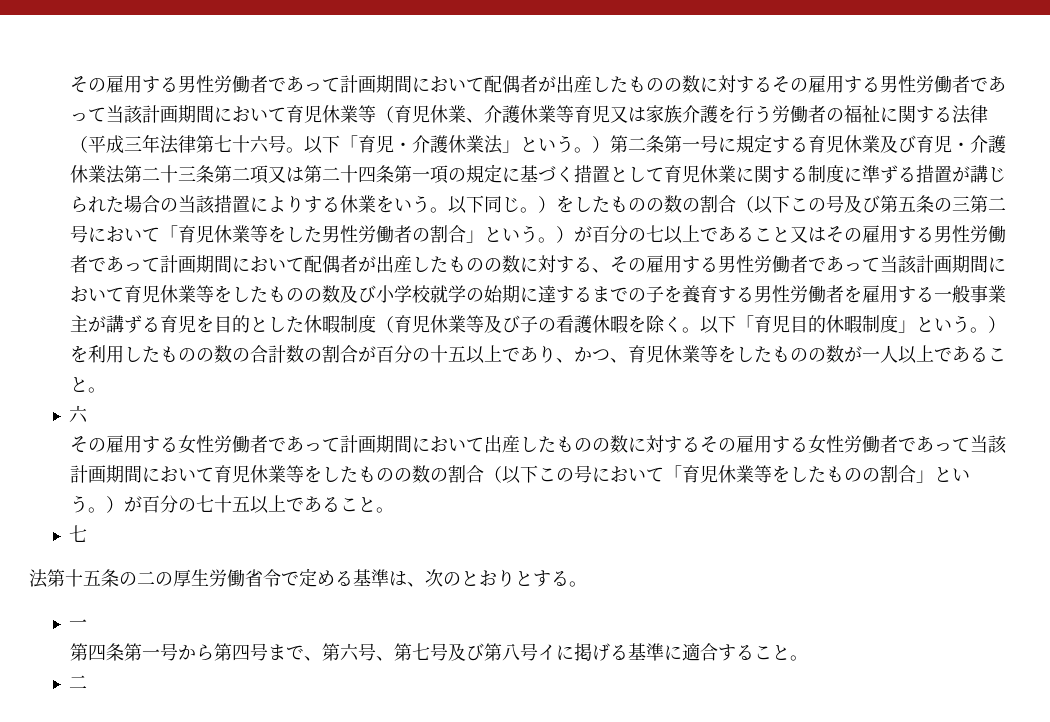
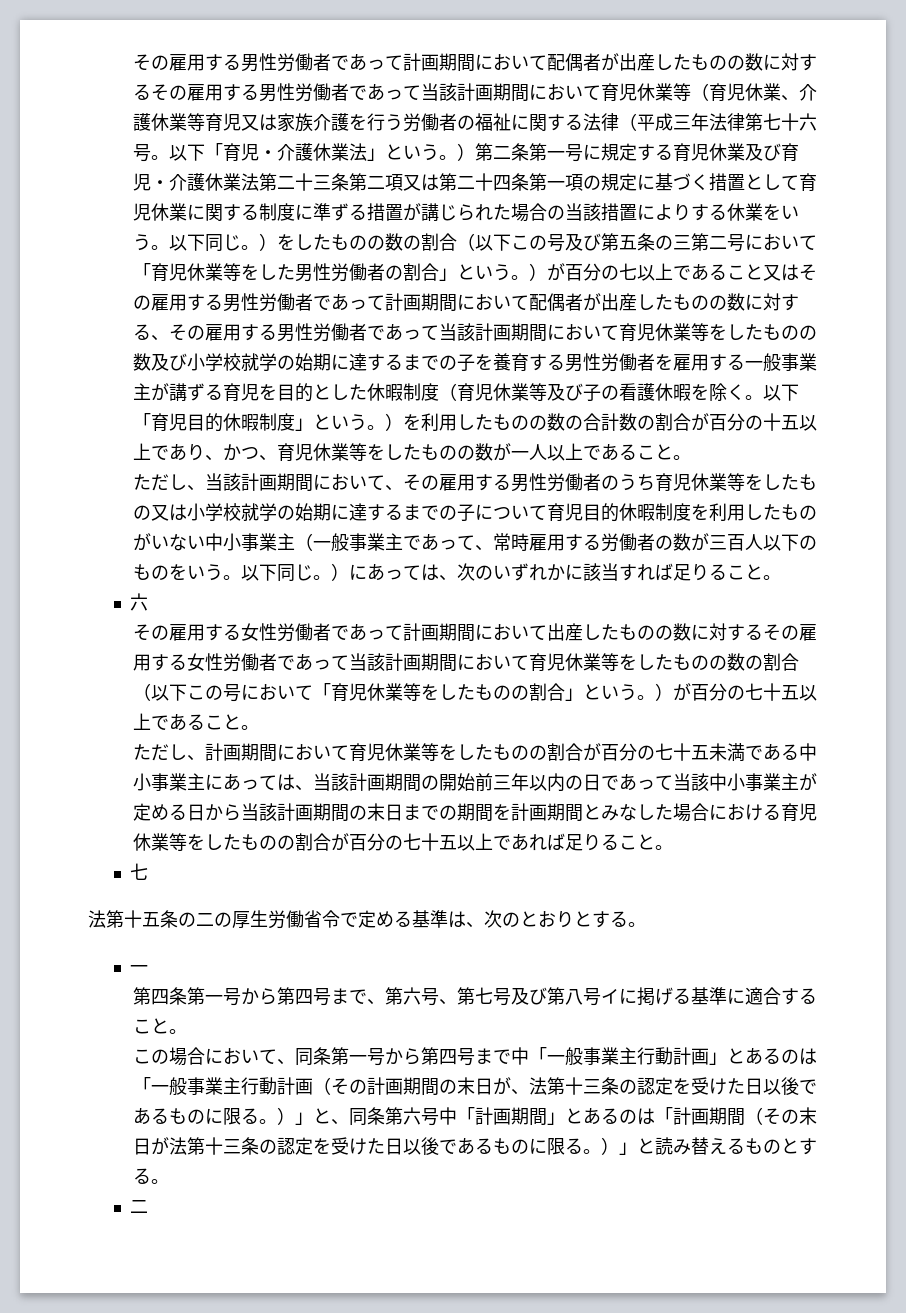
+ ただし、当該計画期間において、その雇用する男性労働者のうち育児休業等をしたもの又は小学校就学の始期に達するまでの子について育児目的休暇制度を利用したものがいない中小事業主（一般事業主であって、常時雇用する労働者の数が三百人以下のものをいう。以下同じ。）にあっては、次のいずれかに該当すれば足りること。
+ ただし、計画期間において育児休業等をしたものの割合が百分の七十五未満である中小事業主にあっては、当該計画期間の開始前三年以内の日であって当該中小事業主が定める日から当該計画期間の末日までの期間を計画期間とみなした場合における育児休業等をしたものの割合が百分の七十五以上であれば足りること。
+ この場合において、同条第一号から第四号まで中「一般事業主行動計画」とあるのは「一般事業主行動計画（その計画期間の末日が、法第十三条の認定を受けた日以後であるものに限る。）」と、同条第六号中「計画期間」とあるのは「計画期間（その末日が法第十三条の認定を受けた日以後であるものに限る。）」と読み替えるものとする。

